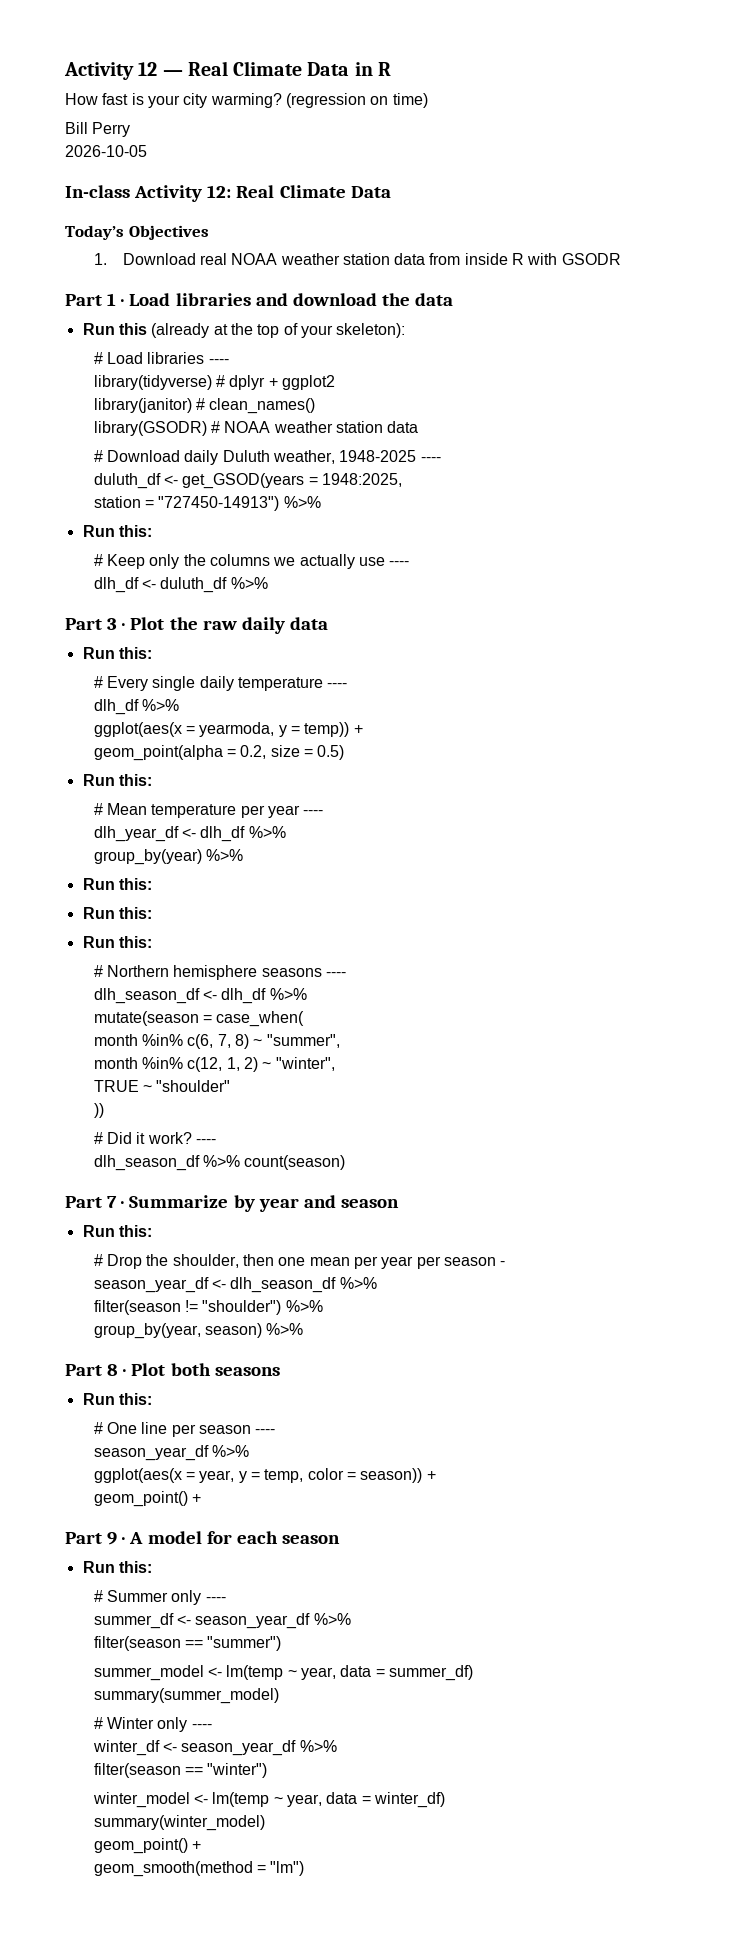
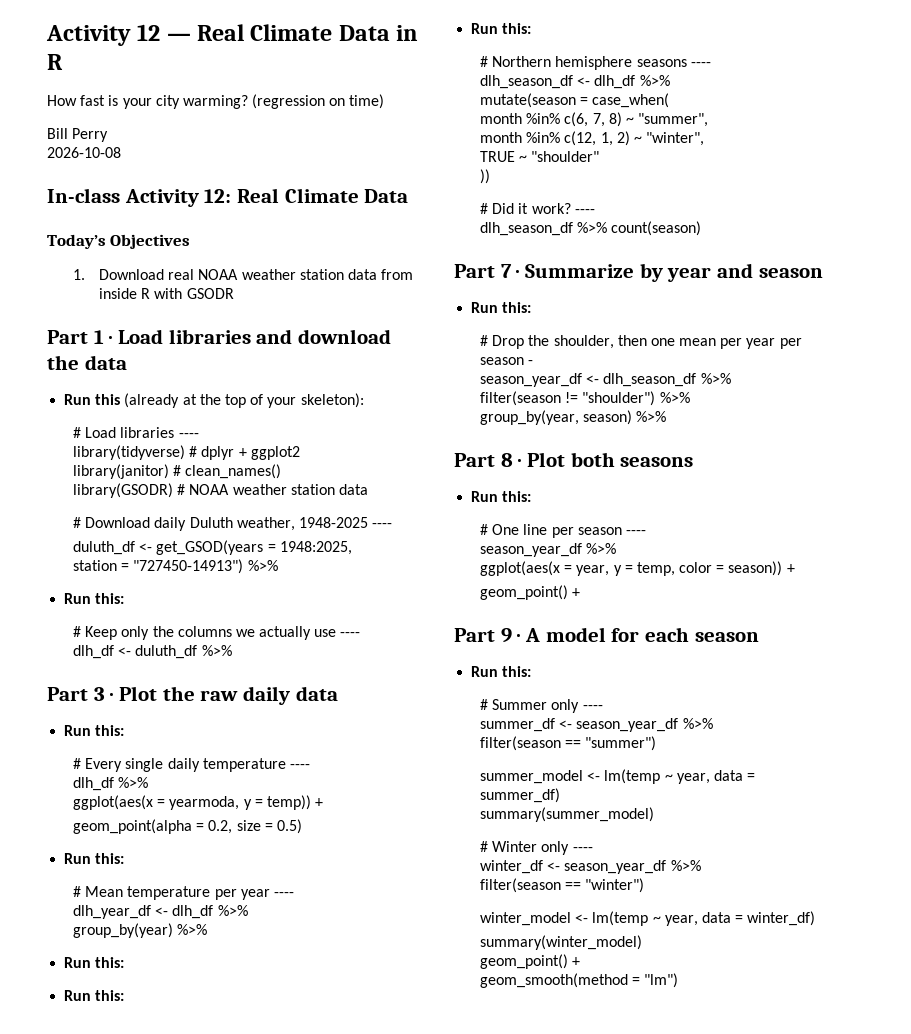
- 2026-10-05
+ 2026-10-08

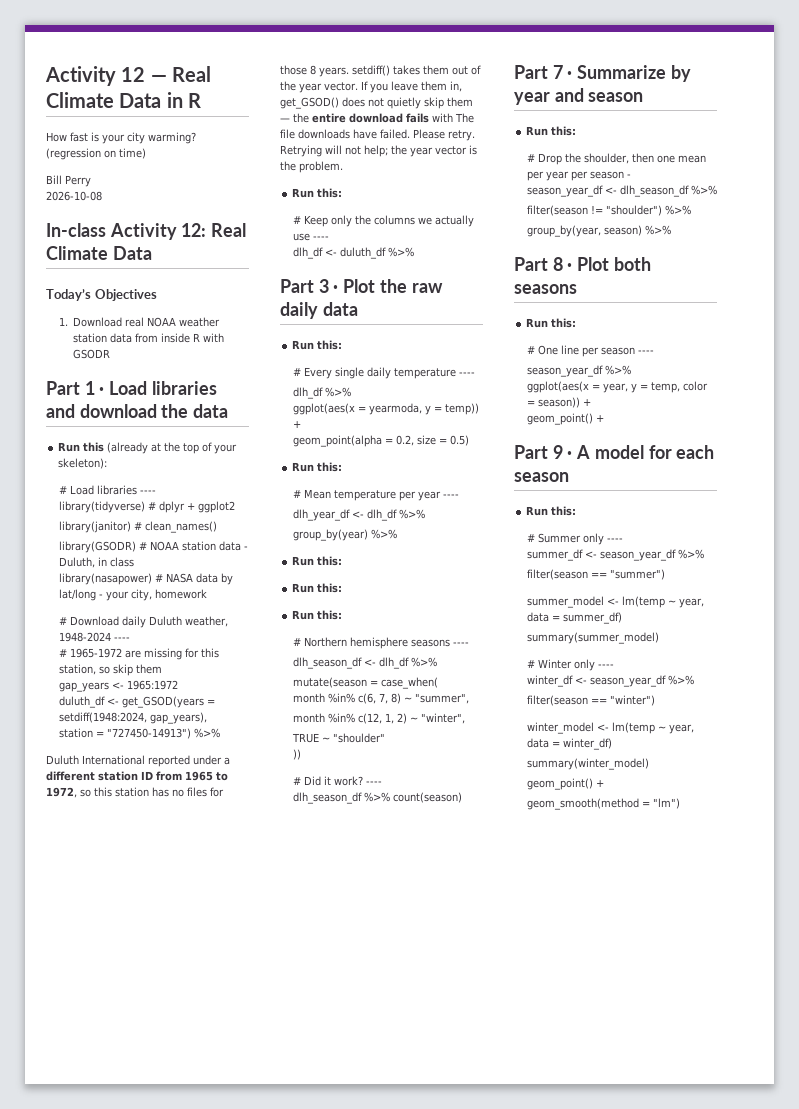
- library(GSODR) # NOAA weather station data
+ library(GSODR) # NOAA station data - Duluth, in class
+ library(nasapower) # NASA data by lat/long - your city, homework
- # Download daily Duluth weather, 1948-2025 ----
+ # Download daily Duluth weather, 1948-2024 ----
+ # 1965-1972 are missing for this station, so skip them
+ gap_years <- 1965:1972
- duluth_df <- get_GSOD(years = 1948:2025,
+ duluth_df <- get_GSOD(years = setdiff(1948:2024, gap_years),
+ Duluth International reported under a different station ID from 1965 to 1972, so this station has no files for those 8 years. setdiff() takes them out of the year vector. If you leave them in, get_GSOD() does not quietly skip them — the entire download fails with The file downloads have failed. Please retry. Retrying will not help; the year vector is the problem.

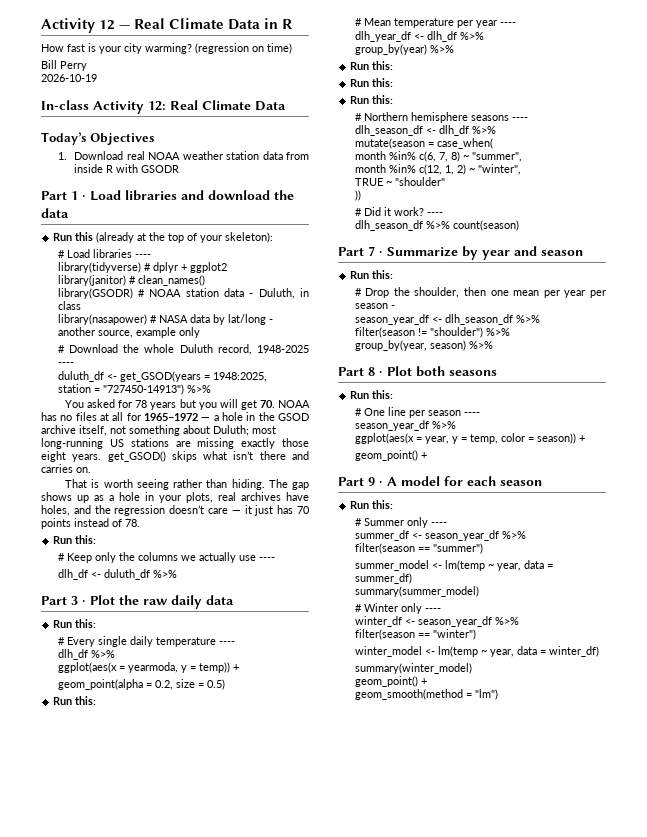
- 2026-10-08
+ 2026-10-19
- library(nasapower) # NASA data by lat/long - your city, homework
- # Download daily Duluth weather, 1948-2024 ----
- # 1965-1972 are missing for this station, so skip them
- gap_years <- 1965:1972
+ library(nasapower) # NASA data by lat/long - another source, example only
+ # Download the whole Duluth record, 1948-2025 ----
- duluth_df <- get_GSOD(years = setdiff(1948:2024, gap_years),
+ duluth_df <- get_GSOD(years = 1948:2025,
- Duluth International reported under a different station ID from 1965 to 1972, so this station has no files for those 8 years. setdiff() takes them out of the year vector. If you leave them in, get_GSOD() does not quietly skip them — the entire download fails with The file downloads have failed. Please retry. Retrying will not help; the year vector is the problem.
+ You asked for 78 years but you will get 70. NOAA has no files at all for 1965–1972 — a hole in the GSOD archive itself, not something about Duluth; most long-running US stations are missing exactly those eight years. get_GSOD() skips what isn’t there and carries on.
+ That is worth seeing rather than hiding. The gap shows up as a hole in your plots, real archives have holes, and the regression doesn’t care — it just has 70 points instead of 78.

